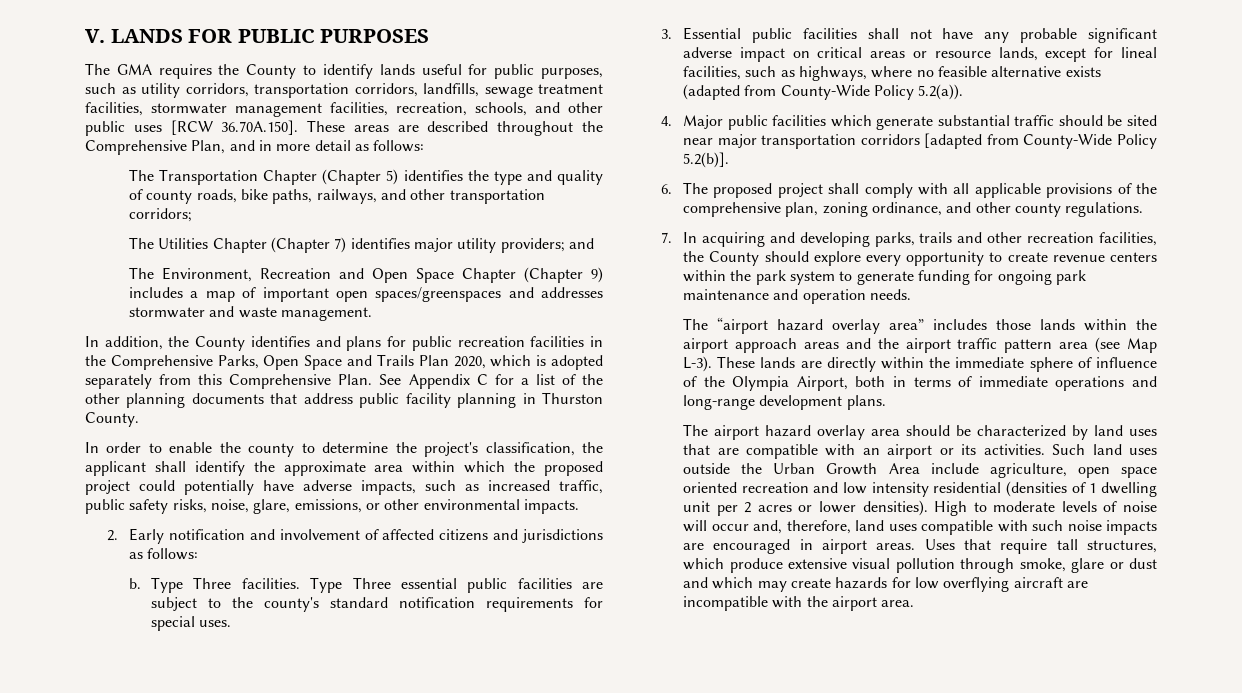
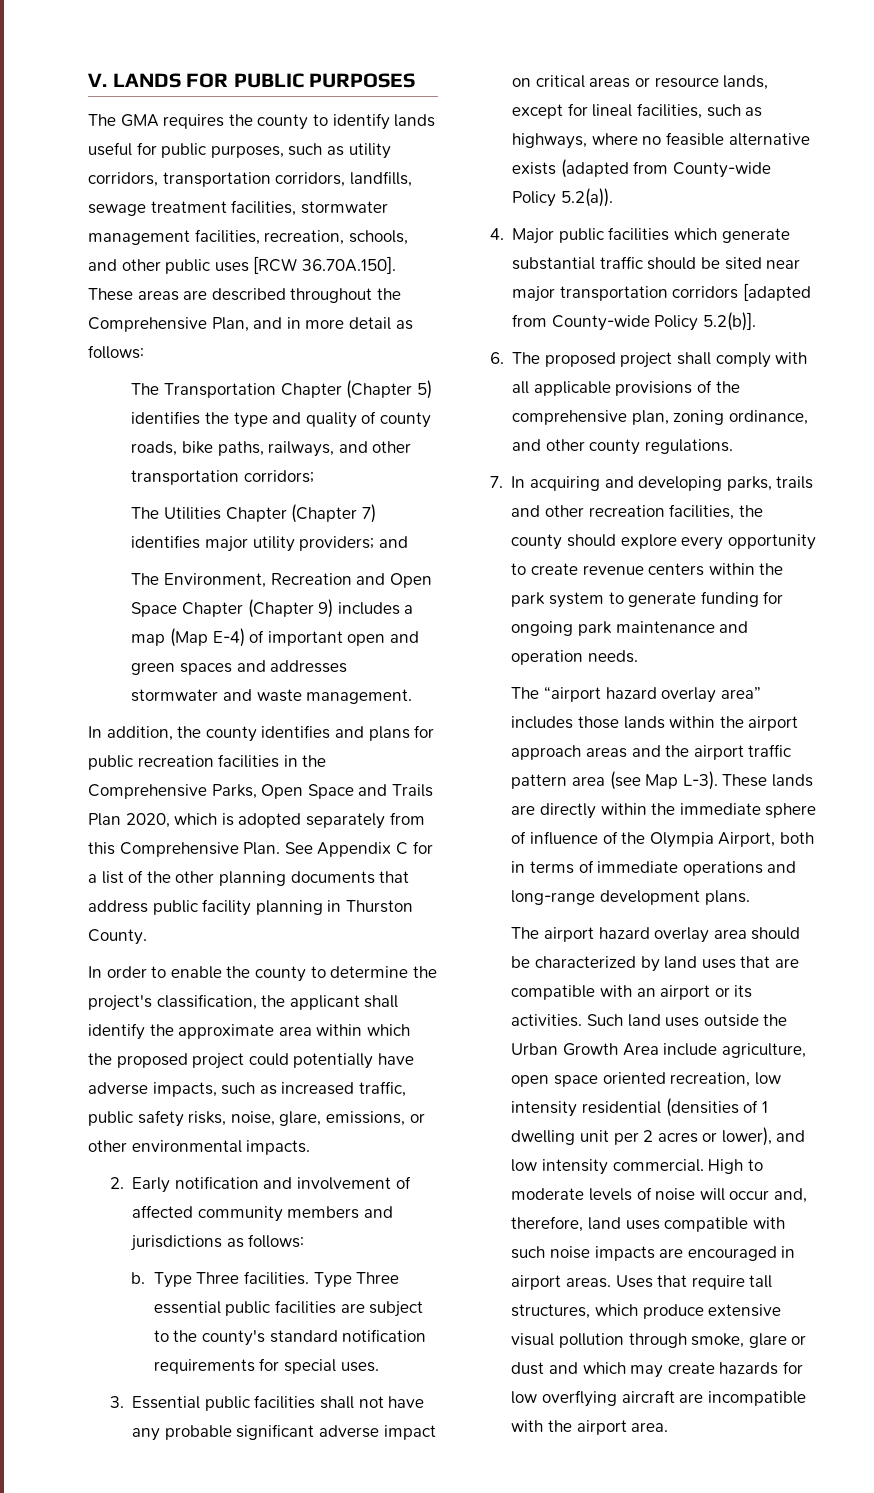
- The GMA requires the County to identify lands useful for public purposes, such as utility corridors, transportation corridors, landfills, sewage treatment facilities, stormwater management facilities, recreation, schools, and other public uses [RCW 36.70A.150]. These areas are described throughout the Comprehensive Plan, and in more detail as follows:
+ The GMA requires the county to identify lands useful for public purposes, such as utility corridors, transportation corridors, landfills, sewage treatment facilities, stormwater management facilities, recreation, schools, and other public uses [RCW 36.70A.150]. These areas are described throughout the Comprehensive Plan, and in more detail as follows:
- The Environment, Recreation and Open Space Chapter (Chapter 9) includes a map of important open spaces/greenspaces and addresses stormwater and waste management.
+ The Environment, Recreation and Open Space Chapter (Chapter 9) includes a map (Map E-4) of important open and green spaces and addresses stormwater and waste management.
- In addition, the County identifies and plans for public recreation facilities in the Comprehensive Parks, Open Space and Trails Plan 2020, which is adopted separately from this Comprehensive Plan.
+ In addition, the county identifies and plans for public recreation facilities in the Comprehensive Parks, Open Space and Trails Plan 2020, which is adopted separately from this Comprehensive Plan.
- 2. Early notification and involvement of affected citizens and jurisdictions as follows:
+ 2. Early notification and involvement of affected community members and jurisdictions as follows:
- 3. Essential public facilities shall not have any probable significant adverse impact on critical areas or resource lands, except for lineal facilities, such as highways, where no feasible alternative exists (adapted from County-Wide Policy 5.2(a)).
+ 3. Essential public facilities shall not have any probable significant adverse impact on critical areas or resource lands, except for lineal facilities, such as highways, where no feasible alternative exists (adapted from County-wide Policy 5.2(a)).
- 4. Major public facilities which generate substantial traffic should be sited near major transportation corridors [adapted from County-Wide Policy 5.2(b)].
+ 4. Major public facilities which generate substantial traffic should be sited near major transportation corridors [adapted from County-wide Policy 5.2(b)].
- 7. In acquiring and developing parks, trails and other recreation facilities, the County should explore every opportunity to create revenue centers within the park system to generate funding for ongoing park maintenance and operation needs.
+ 7. In acquiring and developing parks, trails and other recreation facilities, the county should explore every opportunity to create revenue centers within the park system to generate funding for ongoing park maintenance and operation needs.
- Such land uses outside the Urban Growth Area include agriculture, open space oriented recreation and low intensity residential (densities of 1 dwelling unit per 2 acres or lower densities).
+ Such land uses outside the Urban Growth Area include agriculture, open space oriented recreation, low intensity residential (densities of 1 dwelling unit per 2 acres or lower), and low intensity commercial.

